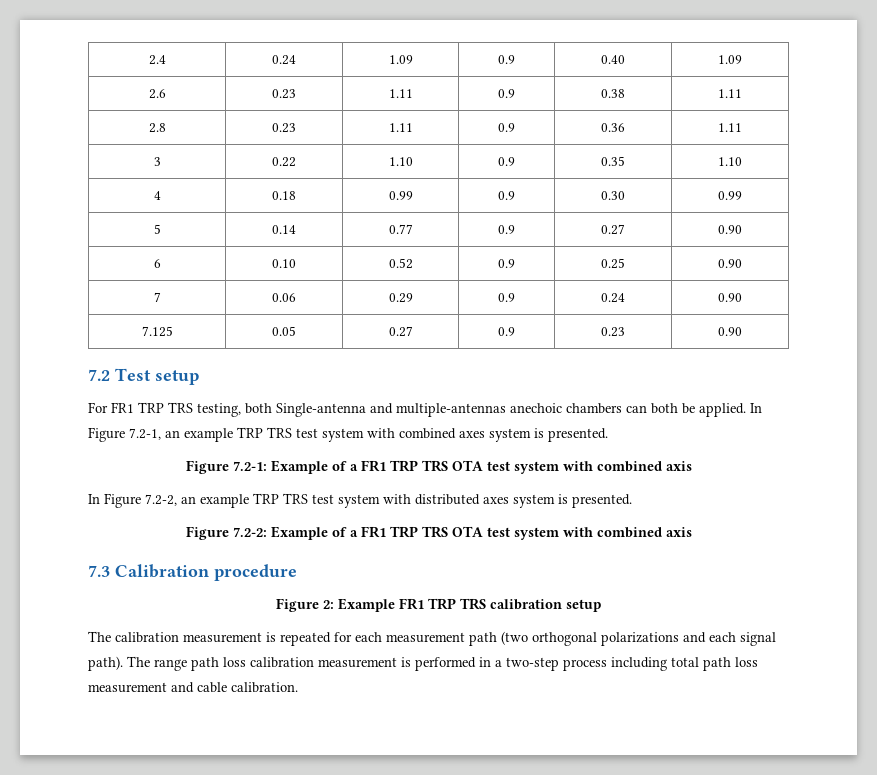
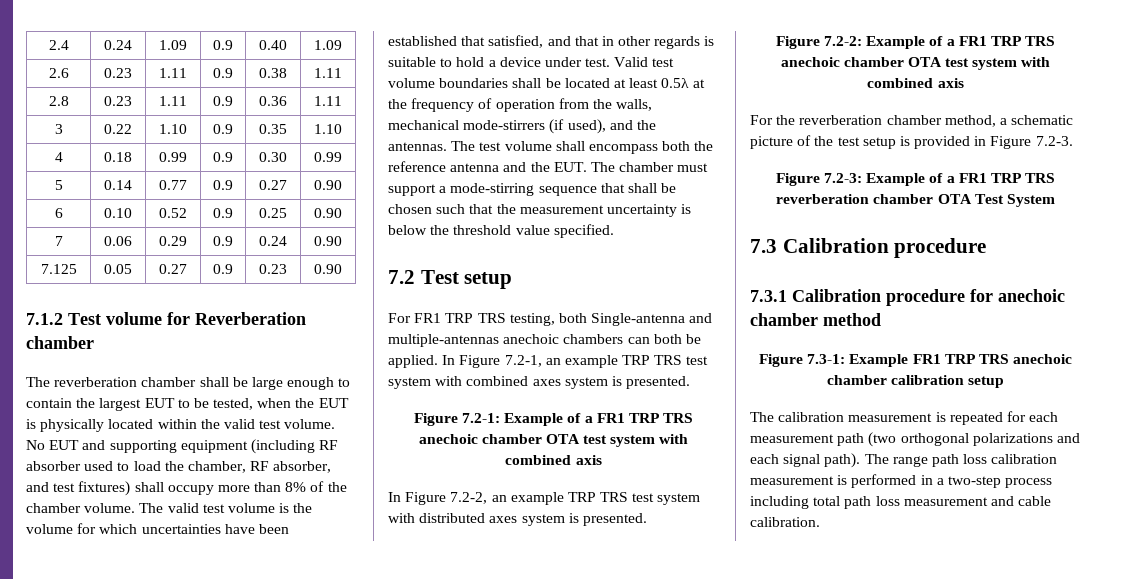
+ 7.1.2 Test volume for Reverberation chamber
+ The reverberation chamber shall be large enough to contain the largest EUT to be tested, when the EUT is physically located within the valid test volume. No EUT and supporting equipment (including RF absorber used to load the chamber, RF absorber, and test fixtures) shall occupy more than 8% of the chamber volume. The valid test volume is the volume for which uncertainties have been established that satisfied, and that in other regards is suitable to hold a device under test. Valid test volume boundaries shall be located at least 0.5λ at the frequency of operation from the walls, mechanical mode-stirrers (if used), and the antennas. The test volume shall encompass both the reference antenna and the EUT. The chamber must support a mode-stirring sequence that shall be chosen such that the measurement uncertainty is below the threshold value specified.
- Figure 7.2-1: Example of a FR1 TRP TRS OTA test system with combined axis
+ Figure 7.2-1: Example of a FR1 TRP TRS anechoic chamber OTA test system with combined axis
- Figure 7.2-2: Example of a FR1 TRP TRS OTA test system with combined axis
+ Figure 7.2-2: Example of a FR1 TRP TRS anechoic chamber OTA test system with combined axis
+ For the reverberation chamber method, a schematic picture of the test setup is provided in Figure 7.2-3.
+ Figure 7.2-3: Example of a FR1 TRP TRS reverberation chamber OTA Test System
  7.3 Calibration procedure
- Figure 2: Example FR1 TRP TRS calibration setup
+ 7.3.1 Calibration procedure for anechoic chamber method
+ Figure 7.3-1: Example FR1 TRP TRS anechoic chamber calibration setup

